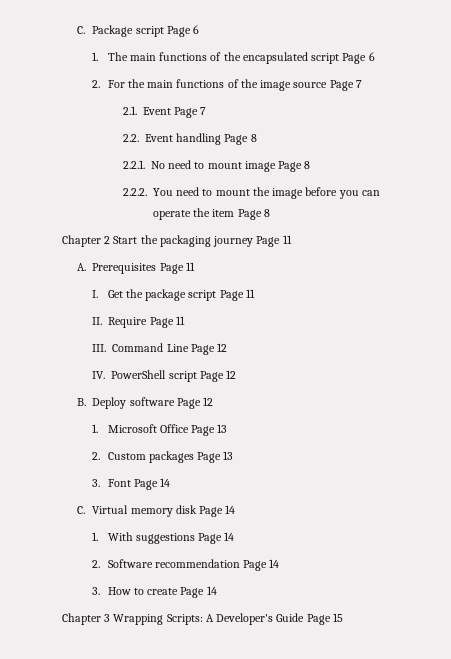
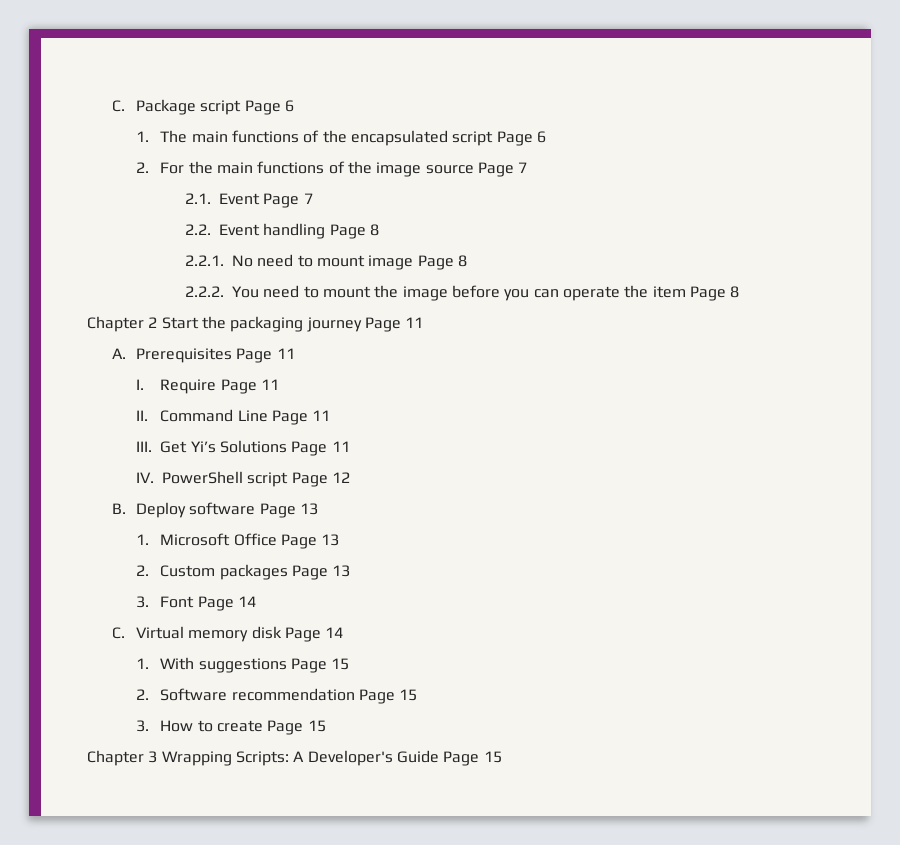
- I. Get the package script Page 11
- II. Require Page 11
+ I. Require Page 11
- III. Command Line Page 12
+ II. Command Line Page 11
+ III. Get Yi’s Solutions Page 11
- B. Deploy software Page 12
+ B. Deploy software Page 13
- 1. With suggestions Page 14
+ 1. With suggestions Page 15
- 2. Software recommendation Page 14
+ 2. Software recommendation Page 15
- 3. How to create Page 14
+ 3. How to create Page 15

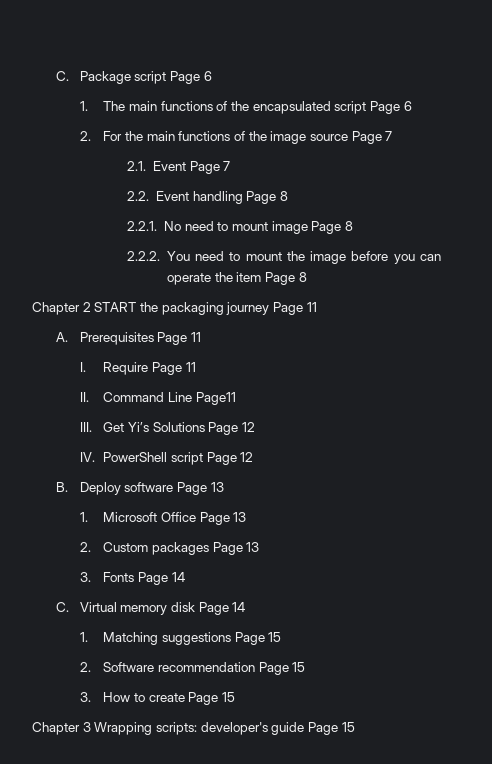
- Chapter 2 Start the packaging journey Page 11
+ Chapter 2 START the packaging journey Page 11
- II. Command Line Page 11
+ II. Command Line Page11
- III. Get Yi’s Solutions Page 11
+ III. Get Yi’s Solutions Page 12
- 3. Font Page 14
+ 3. Fonts Page 14
- 1. With suggestions Page 15
+ 1. Matching suggestions Page 15
- Chapter 3 Wrapping Scripts: A Developer's Guide Page 15
+ Chapter 3 Wrapping scripts: developer's guide Page 15

